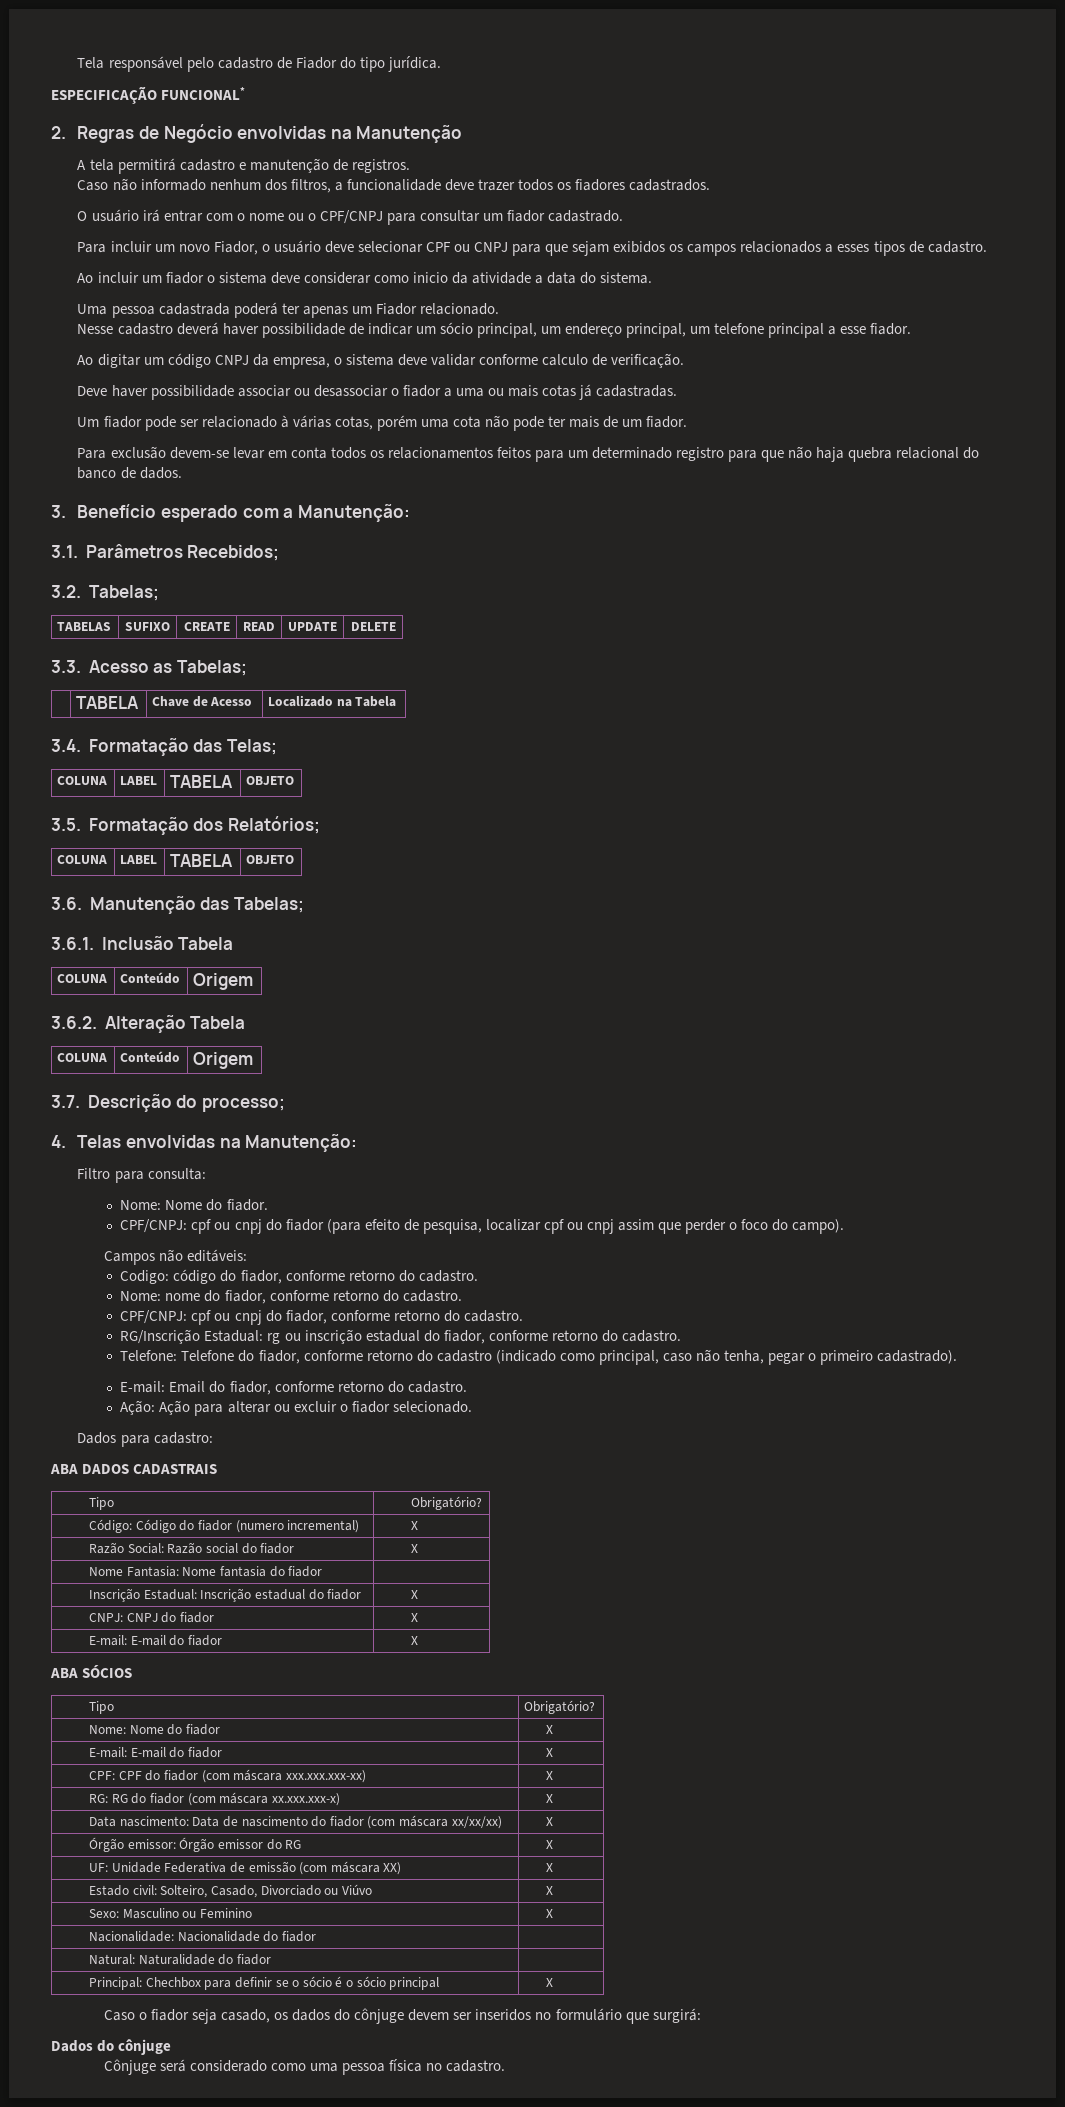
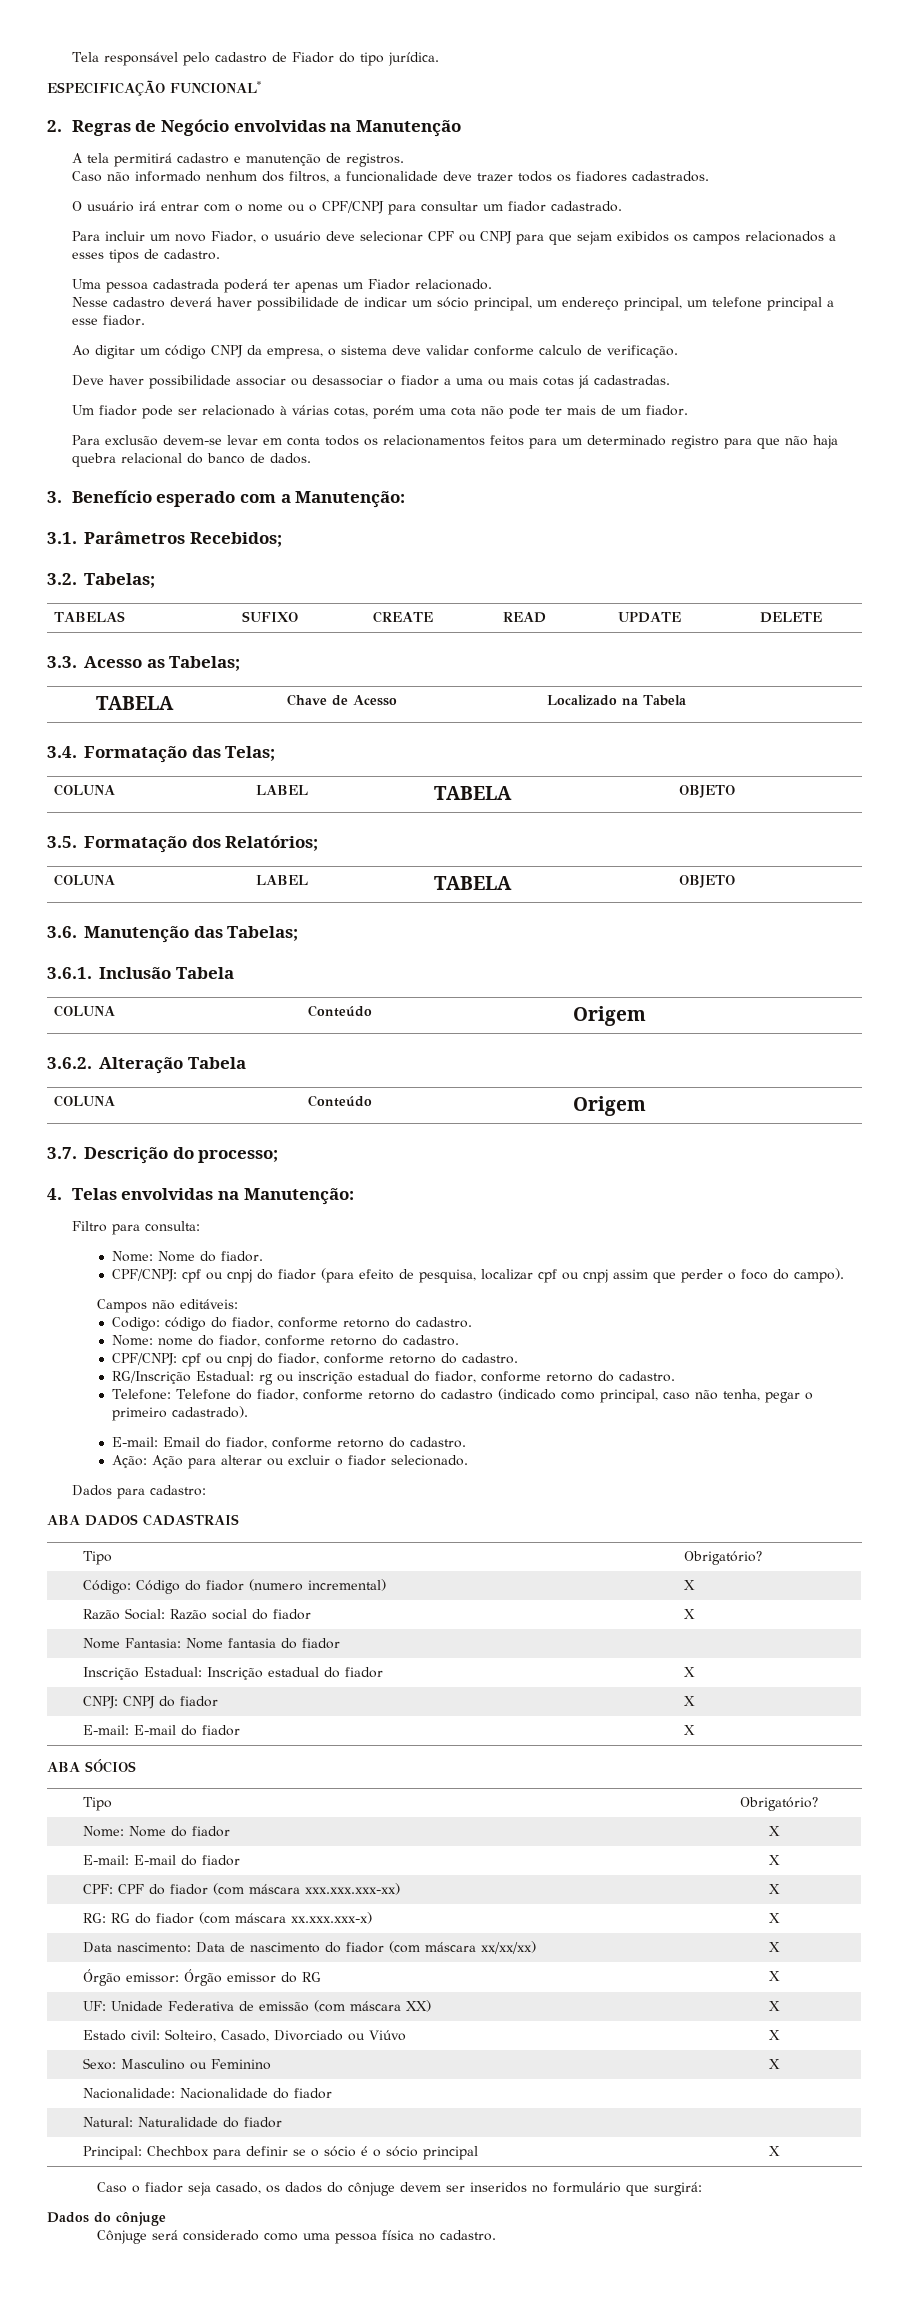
- Ao incluir um fiador o sistema deve considerar como inicio da atividade a data do sistema.

